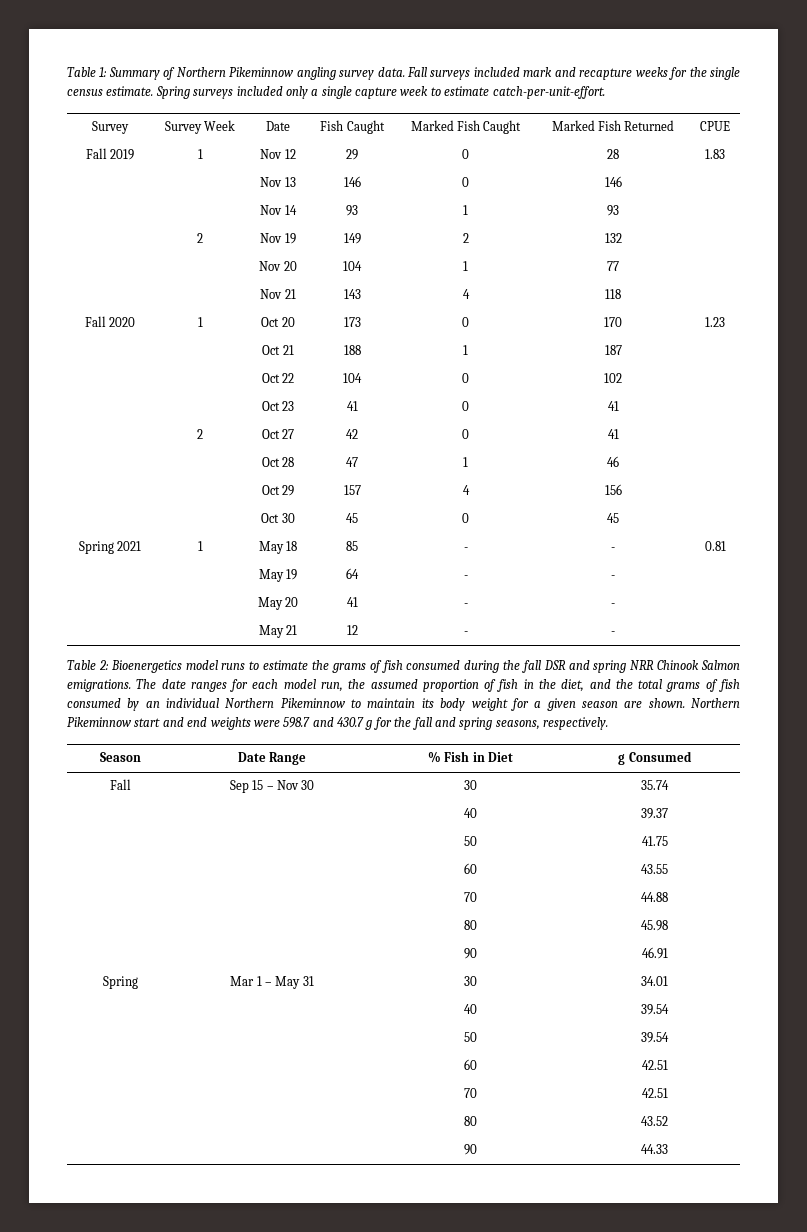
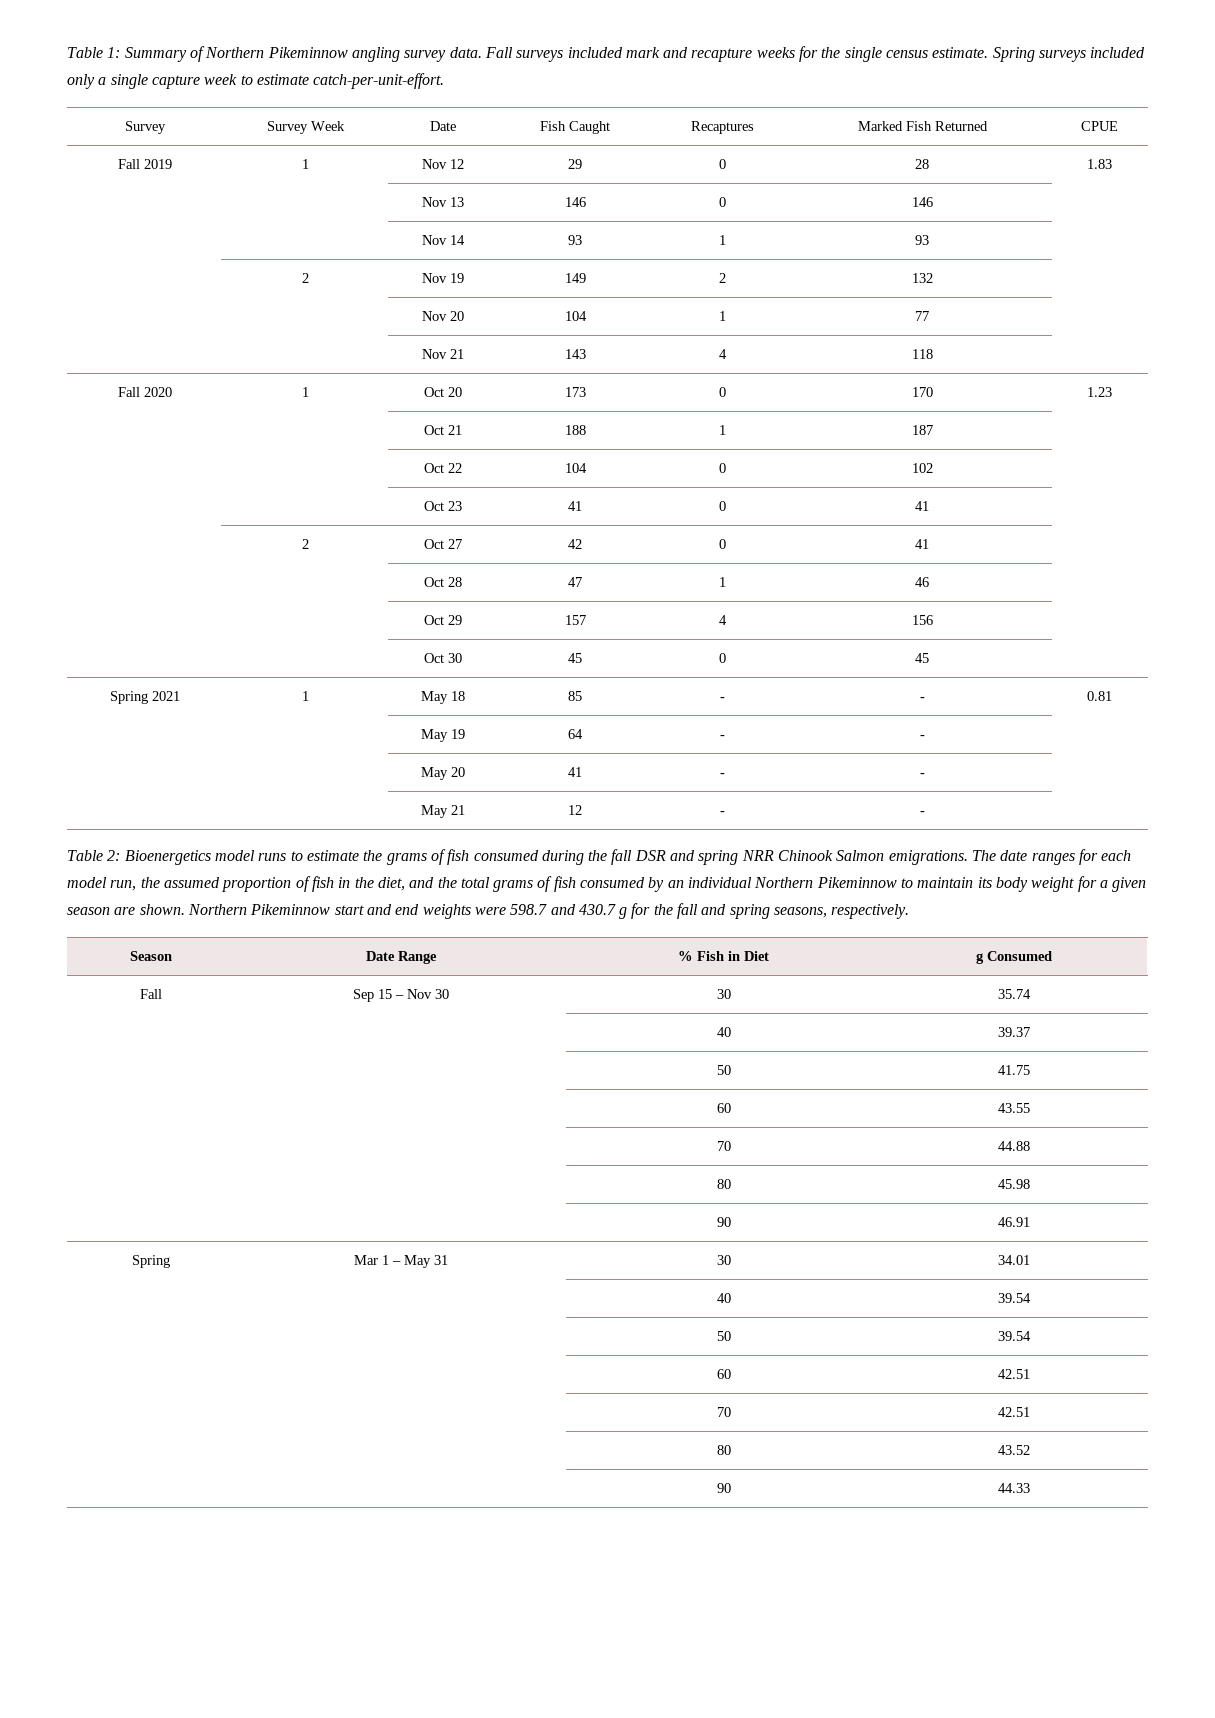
- Survey | Survey Week | Date | Fish Caught | Marked Fish Caught | Marked Fish Returned | CPUE
+ Survey | Survey Week | Date | Fish Caught | Recaptures | Marked Fish Returned | CPUE

